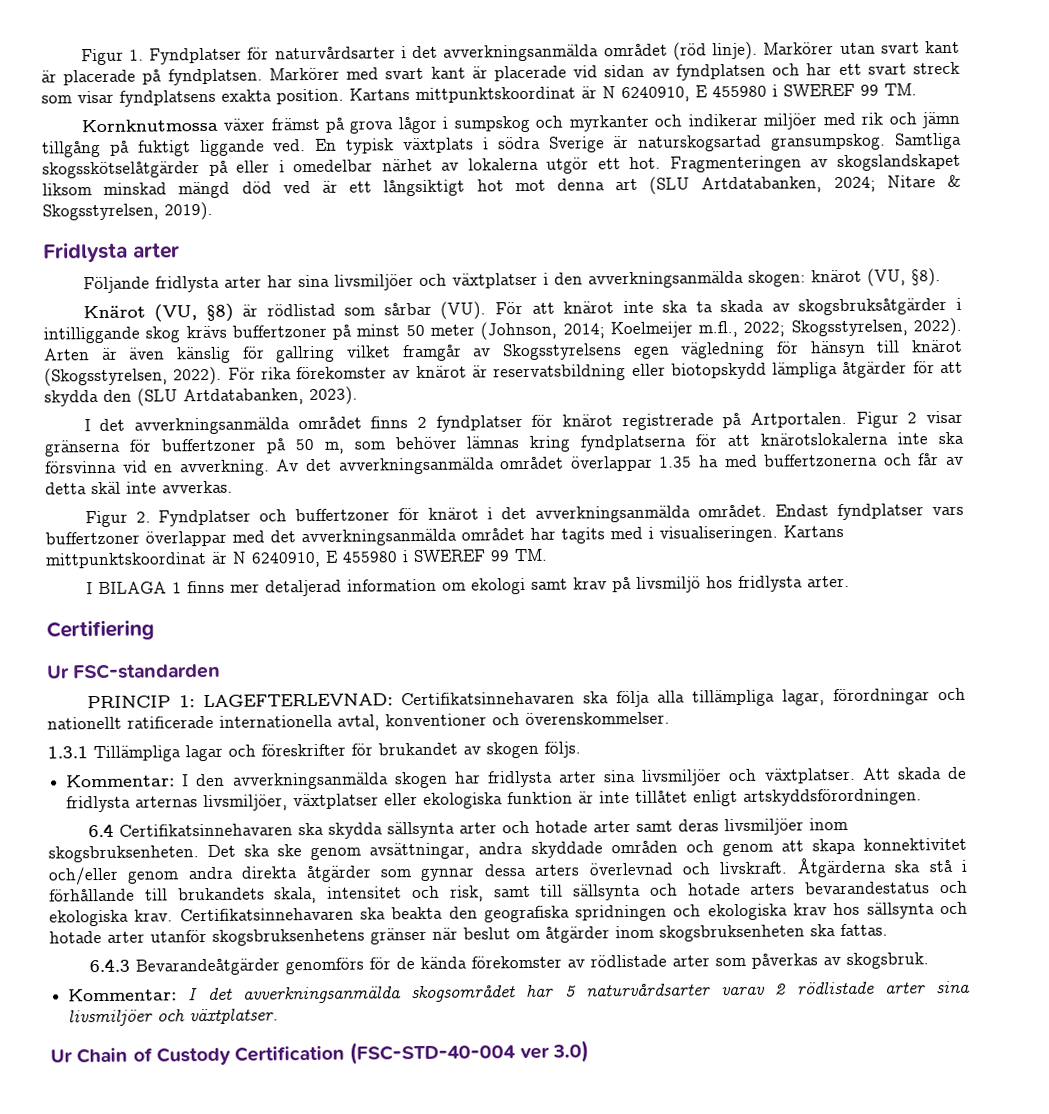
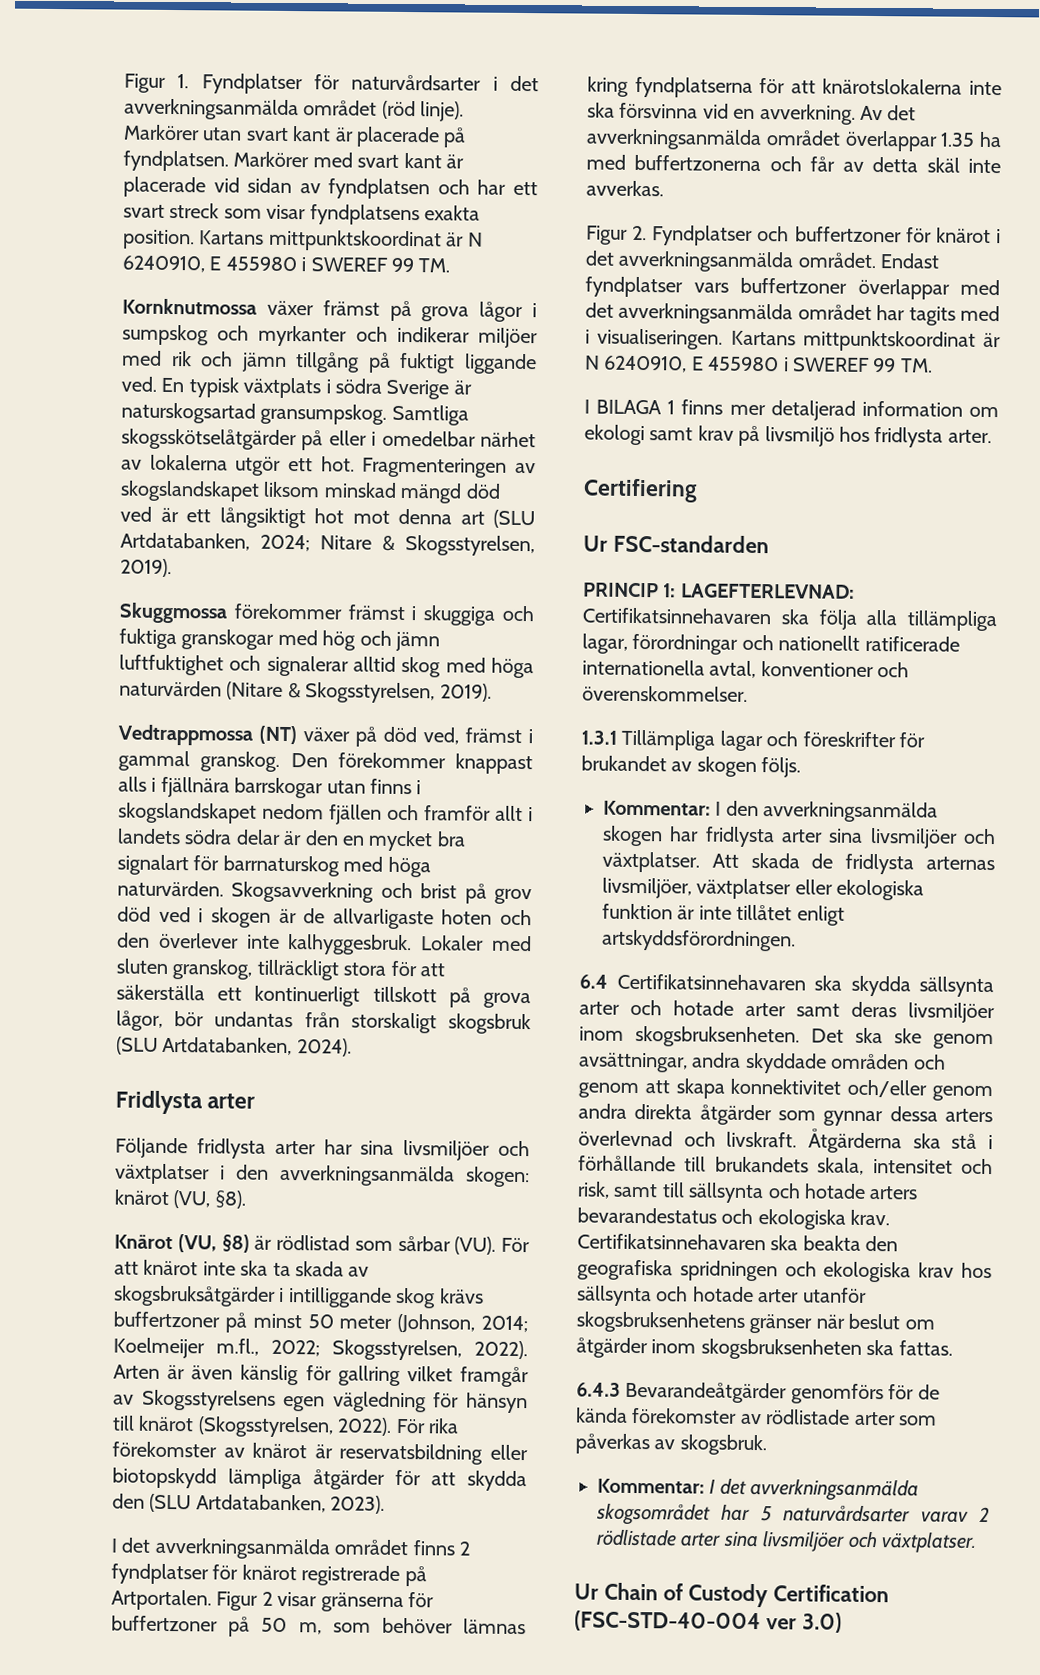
+ Skuggmossa förekommer främst i skuggiga och fuktiga granskogar med hög och jämn luftfuktighet och signalerar alltid skog med höga naturvärden (Nitare & Skogsstyrelsen, 2019).
+ Vedtrappmossa (NT) växer på död ved, främst i gammal granskog. Den förekommer knappast alls i fjällnära barrskogar utan finns i skogslandskapet nedom fjällen och framför allt i landets södra delar är den en mycket bra signalart för barrnaturskog med höga naturvärden. Skogsavverkning och brist på grov död ved i skogen är de allvarligaste hoten och den överlever inte kalhyggesbruk. Lokaler med sluten granskog, tillräckligt stora för att säkerställa ett kontinuerligt tillskott på grova lågor, bör undantas från storskaligt skogsbruk (SLU Artdatabanken, 2024).

